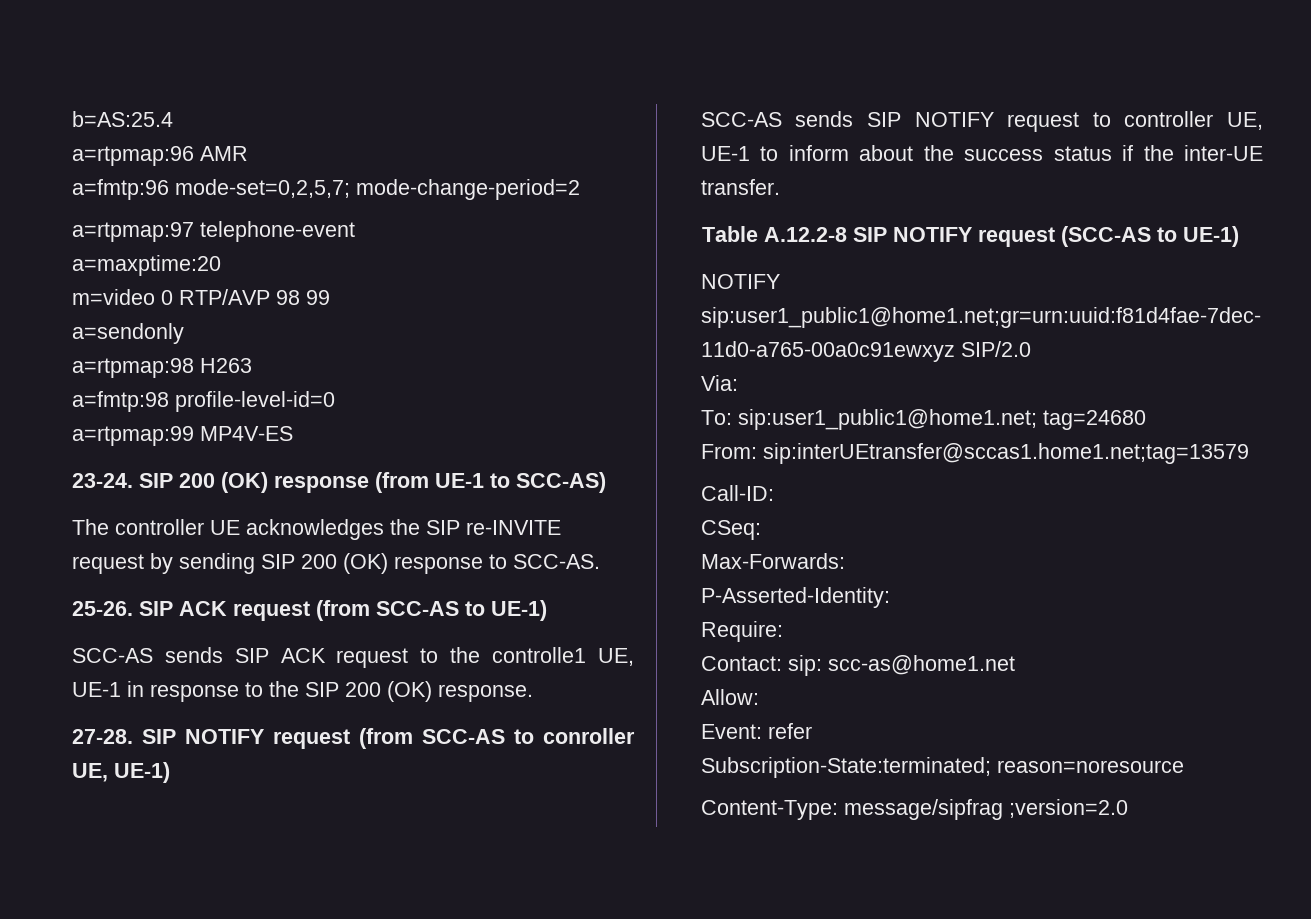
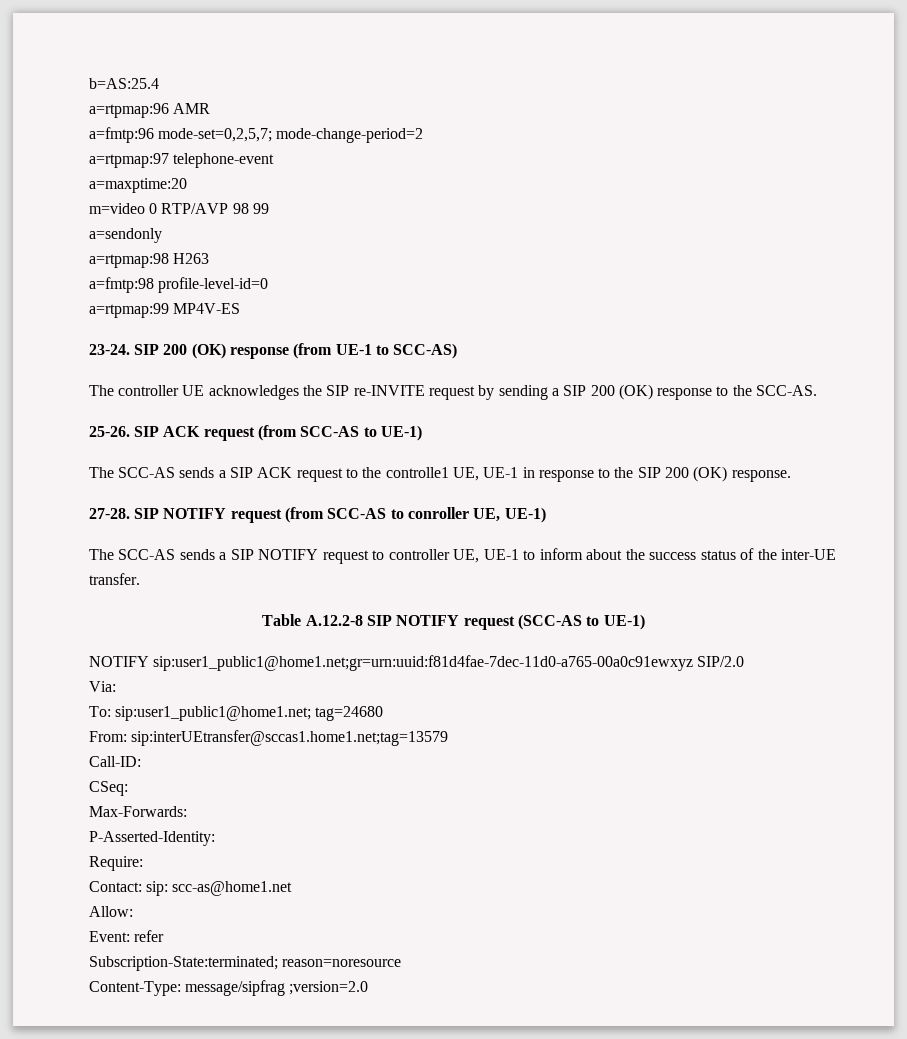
- The controller UE acknowledges the SIP re-INVITE request by sending SIP 200 (OK) response to SCC-AS.
+ The controller UE acknowledges the SIP re-INVITE request by sending a SIP 200 (OK) response to the SCC-AS.
- SCC-AS sends SIP ACK request to the controlle1 UE, UE-1 in response to the SIP 200 (OK) response.
+ The SCC-AS sends a SIP ACK request to the controlle1 UE, UE-1 in response to the SIP 200 (OK) response.
- SCC-AS sends SIP NOTIFY request to controller UE, UE-1 to inform about the success status if the inter-UE transfer.
+ The SCC-AS sends a SIP NOTIFY request to controller UE, UE-1 to inform about the success status of the inter-UE transfer.

